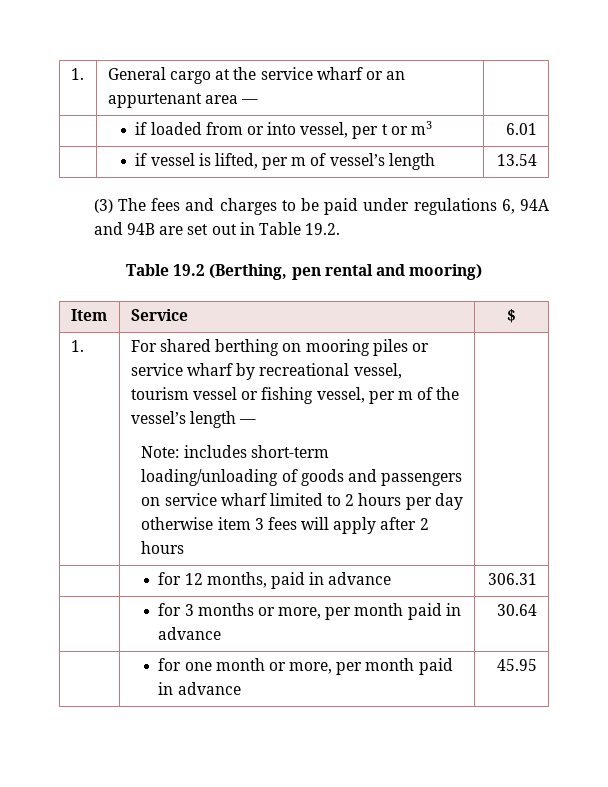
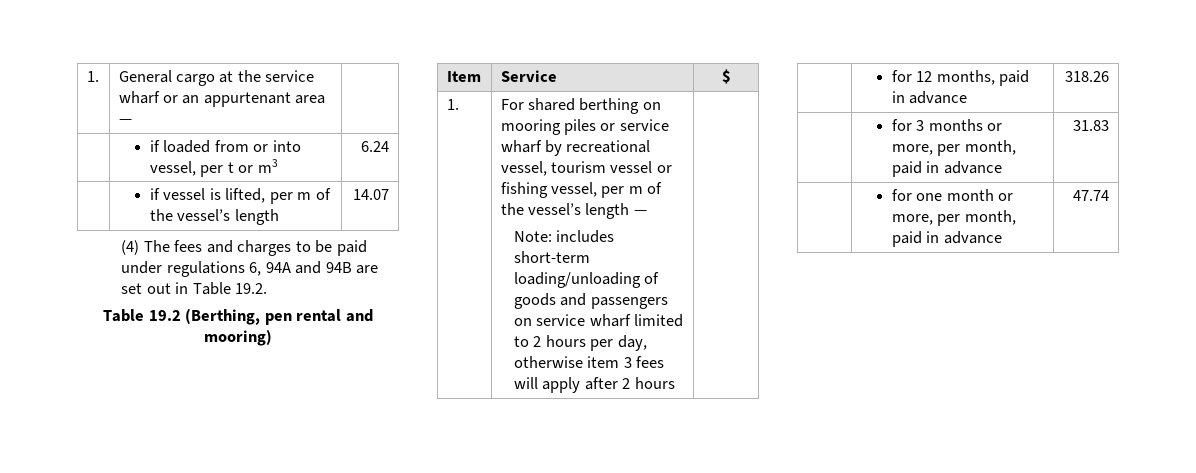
- | if loaded from or into vessel, per t or m3 | 6.01
+ | if loaded from or into vessel, per t or m3 | 6.24
- | if vessel is lifted, per m of vessel’s length | 13.54
- (3) The fees and charges to be paid under regulations 6, 94A and 94B are set out in Table 19.2.
+ | if vessel is lifted, per m of the vessel’s length | 14.07
+ (4) The fees and charges to be paid under regulations 6, 94A and 94B are set out in Table 19.2.
- Note: includes short-term loading/unloading of goods and passengers on service wharf limited to 2 hours per day otherwise item 3 fees will apply after 2 hours
+ Note: includes short-term loading/unloading of goods and passengers on service wharf limited to 2 hours per day, otherwise item 3 fees will apply after 2 hours
- | for 12 months, paid in advance | 306.31
+ | for 12 months, paid in advance | 318.26
- | for 3 months or more, per month paid in advance | 30.64
+ | for 3 months or more, per month, paid in advance | 31.83
- | for one month or more, per month paid in advance | 45.95
+ | for one month or more, per month, paid in advance | 47.74

